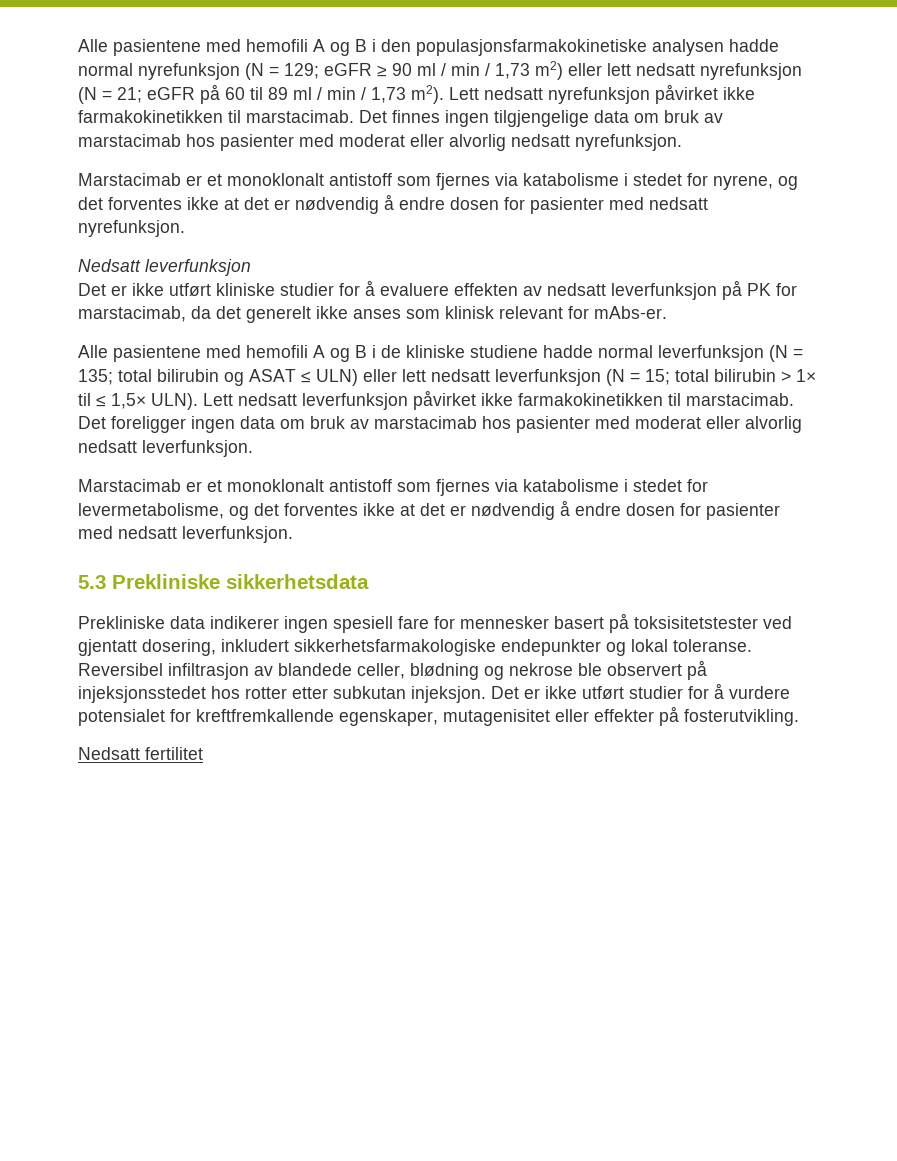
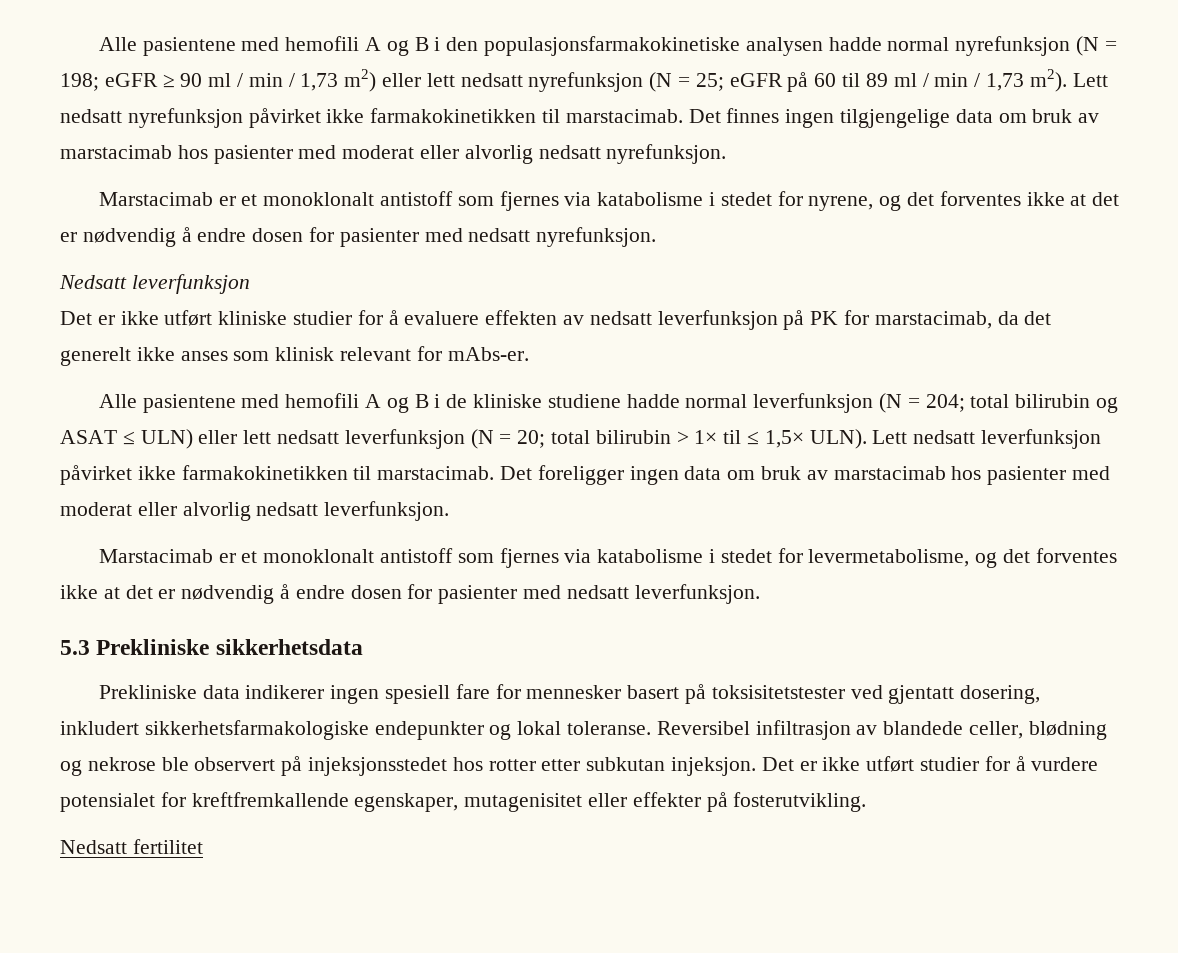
- Alle pasientene med hemofili A og B i den populasjonsfarmakokinetiske analysen hadde normal nyrefunksjon (N = 129; eGFR ≥ 90 ml / min / 1,73 m2) eller lett nedsatt nyrefunksjon (N = 21; eGFR på 60 til 89 ml / min / 1,73 m2).
+ Alle pasientene med hemofili A og B i den populasjonsfarmakokinetiske analysen hadde normal nyrefunksjon (N = 198; eGFR ≥ 90 ml / min / 1,73 m2) eller lett nedsatt nyrefunksjon (N = 25; eGFR på 60 til 89 ml / min / 1,73 m2).
- Alle pasientene med hemofili A og B i de kliniske studiene hadde normal leverfunksjon (N = 135; total bilirubin og ASAT ≤ ULN) eller lett nedsatt leverfunksjon (N = 15; total bilirubin > 1× til ≤ 1,5× ULN).
+ Alle pasientene med hemofili A og B i de kliniske studiene hadde normal leverfunksjon (N = 204; total bilirubin og ASAT ≤ ULN) eller lett nedsatt leverfunksjon (N = 20; total bilirubin > 1× til ≤ 1,5× ULN).

